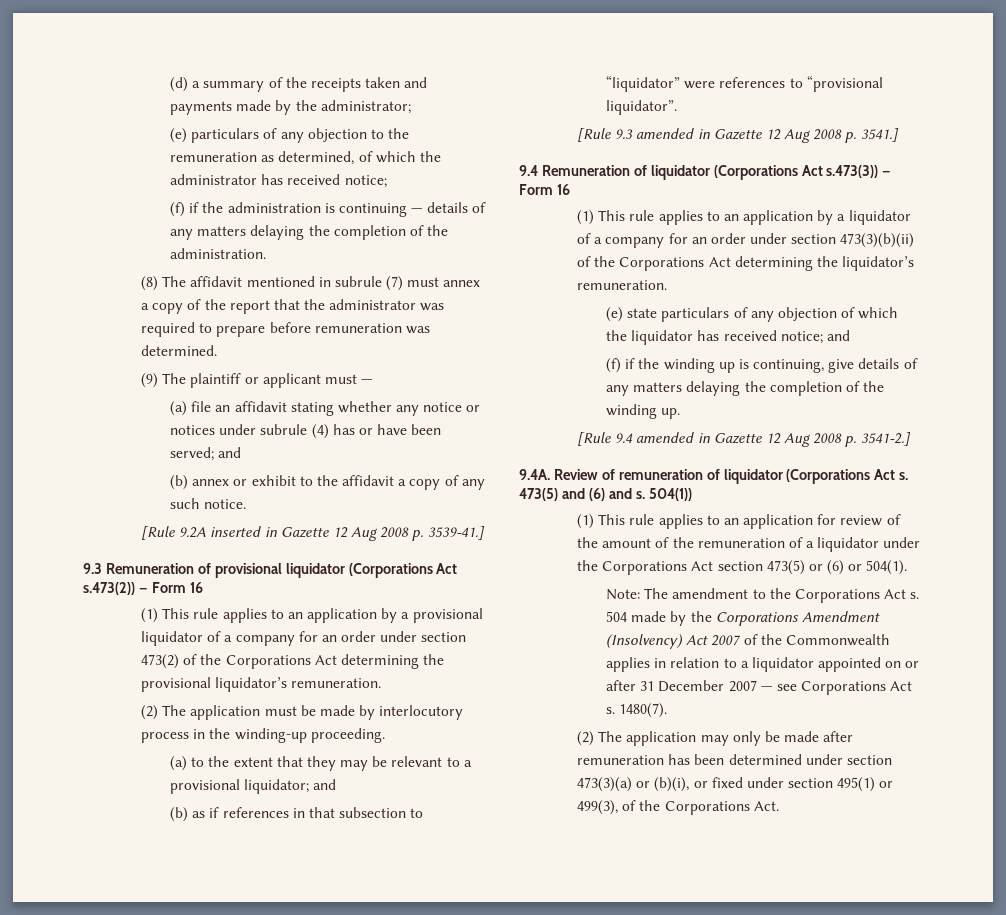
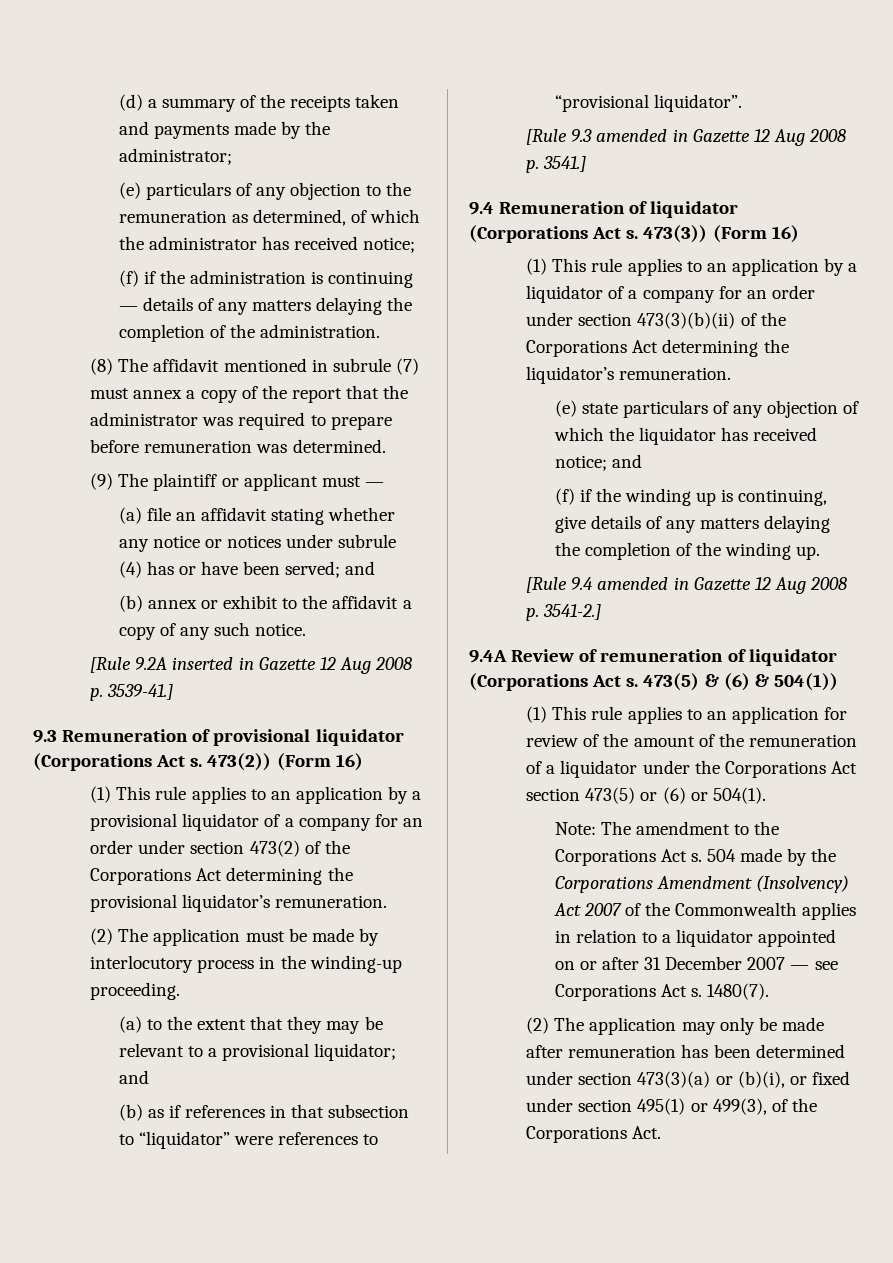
- 9.3 Remuneration of provisional liquidator (Corporations Act s.473(2)) — Form 16
+ 9.3 Remuneration of provisional liquidator (Corporations Act s. 473(2)) (Form 16)
- 9.4 Remuneration of liquidator (Corporations Act s.473(3)) — Form 16
+ 9.4 Remuneration of liquidator (Corporations Act s. 473(3)) (Form 16)
- 9.4A. Review of remuneration of liquidator (Corporations Act s.
+ 9.4A Review of remuneration of liquidator (Corporations Act s.
- 473(5) and (6) and s. 504(1))
+ 473(5) & (6) & 504(1))

